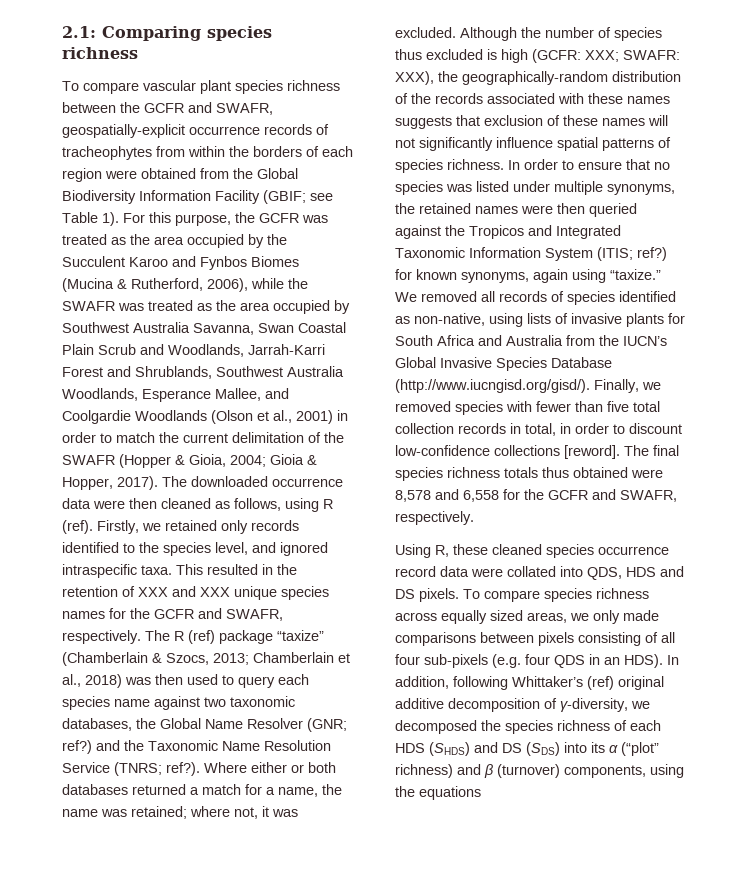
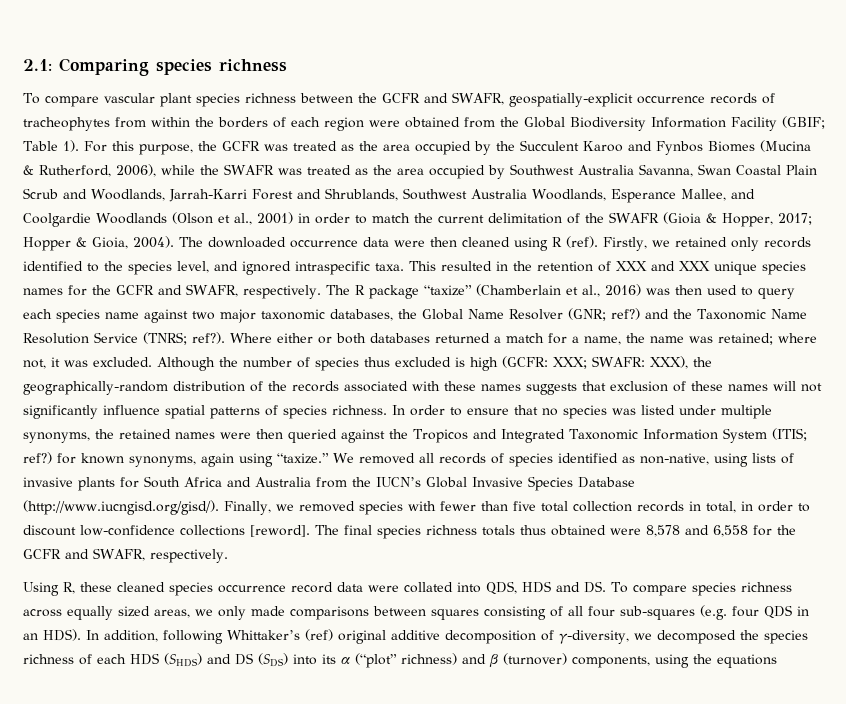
- To compare vascular plant species richness between the GCFR and SWAFR, geospatially-explicit occurrence records of tracheophytes from within the borders of each region were obtained from the Global Biodiversity Information Facility (GBIF; see Table 1).
+ To compare vascular plant species richness between the GCFR and SWAFR, geospatially-explicit occurrence records of tracheophytes from within the borders of each region were obtained from the Global Biodiversity Information Facility (GBIF; Table 1).
- For this purpose, the GCFR was treated as the area occupied by the Succulent Karoo and Fynbos Biomes (Mucina & Rutherford, 2006), while the SWAFR was treated as the area occupied by Southwest Australia Savanna, Swan Coastal Plain Scrub and Woodlands, Jarrah-Karri Forest and Shrublands, Southwest Australia Woodlands, Esperance Mallee, and Coolgardie Woodlands (Olson et al., 2001) in order to match the current delimitation of the SWAFR (Hopper & Gioia, 2004; Gioia & Hopper, 2017).
+ For this purpose, the GCFR was treated as the area occupied by the Succulent Karoo and Fynbos Biomes (Mucina & Rutherford, 2006), while the SWAFR was treated as the area occupied by Southwest Australia Savanna, Swan Coastal Plain Scrub and Woodlands, Jarrah-Karri Forest and Shrublands, Southwest Australia Woodlands, Esperance Mallee, and Coolgardie Woodlands (Olson et al., 2001) in order to match the current delimitation of the SWAFR (Gioia & Hopper, 2017; Hopper & Gioia, 2004).
- The downloaded occurrence data were then cleaned as follows, using R (ref).
+ The downloaded occurrence data were then cleaned using R (ref).
- The R (ref) package “taxize” (Chamberlain & Szocs, 2013; Chamberlain et al., 2018) was then used to query each species name against two taxonomic databases, the Global Name Resolver (GNR; ref?) and the Taxonomic Name Resolution Service (TNRS; ref?).
+ The R package “taxize” (Chamberlain et al., 2016) was then used to query each species name against two major taxonomic databases, the Global Name Resolver (GNR; ref?) and the Taxonomic Name Resolution Service (TNRS; ref?).
- Using R, these cleaned species occurrence record data were collated into QDS, HDS and DS pixels. To compare species richness across equally sized areas, we only made comparisons between pixels consisting of all four sub-pixels (e.g. four QDS in an HDS).
+ Using R, these cleaned species occurrence record data were collated into QDS, HDS and DS. To compare species richness across equally sized areas, we only made comparisons between squares consisting of all four sub-squares (e.g. four QDS in an HDS).

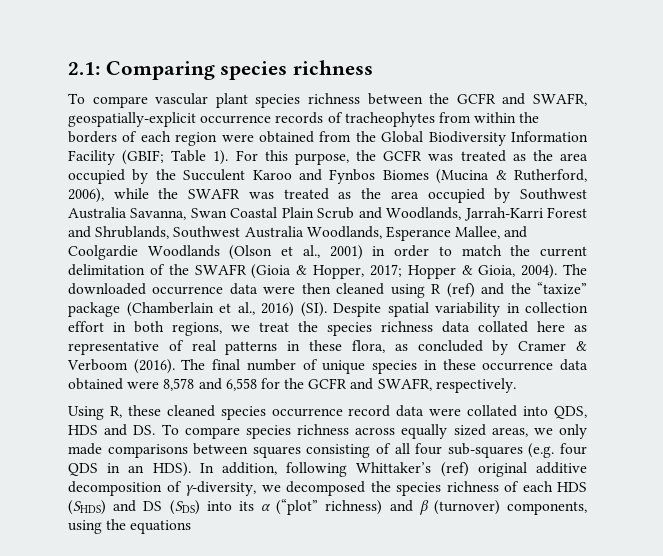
- The downloaded occurrence data were then cleaned using R (ref). Firstly, we retained only records identified to the species level, and ignored intraspecific taxa. This resulted in the retention of XXX and XXX unique species names for the GCFR and SWAFR, respectively. The R package “taxize” (Chamberlain et al., 2016) was then used to query each species name against two major taxonomic databases, the Global Name Resolver (GNR; ref?) and the Taxonomic Name Resolution Service (TNRS; ref?). Where either or both databases returned a match for a name, the name was retained; where not, it was excluded. Although the number of species thus excluded is high (GCFR: XXX; SWAFR: XXX), the geographically-random distribution of the records associated with these names suggests that exclusion of these names will not significantly influence spatial patterns of species richness. In order to ensure that no species was listed under multiple synonyms, the retained names were then queried against the Tropicos and Integrated Taxonomic Information System (ITIS; ref?) for known synonyms, again using “taxize.” We removed all records of species identified as non-native, using lists of invasive plants for South Africa and Australia from the IUCN’s Global Invasive Species Database (http://www.iucngisd.org/gisd/). Finally, we removed species with fewer than five total collection records in total, in order to discount low-confidence collections [reword]. The final species richness totals thus obtained were 8,578 and 6,558 for the GCFR and SWAFR, respectively.
+ The downloaded occurrence data were then cleaned using R (ref) and the “taxize” package (Chamberlain et al., 2016) (SI). Despite spatial variability in collection effort in both regions, we treat the species richness data collated here as representative of real patterns in these flora, as concluded by Cramer & Verboom (2016). The final number of unique species in these occurrence data obtained were 8,578 and 6,558 for the GCFR and SWAFR, respectively.

